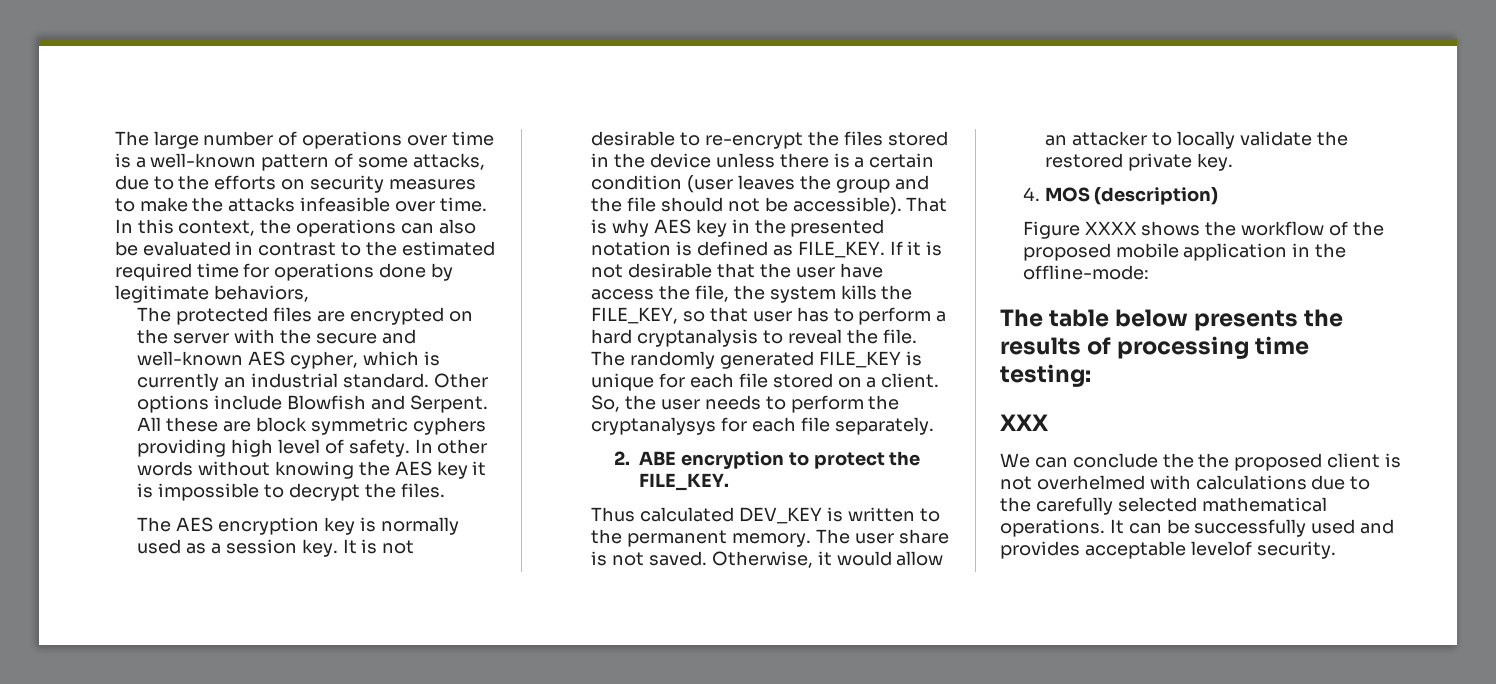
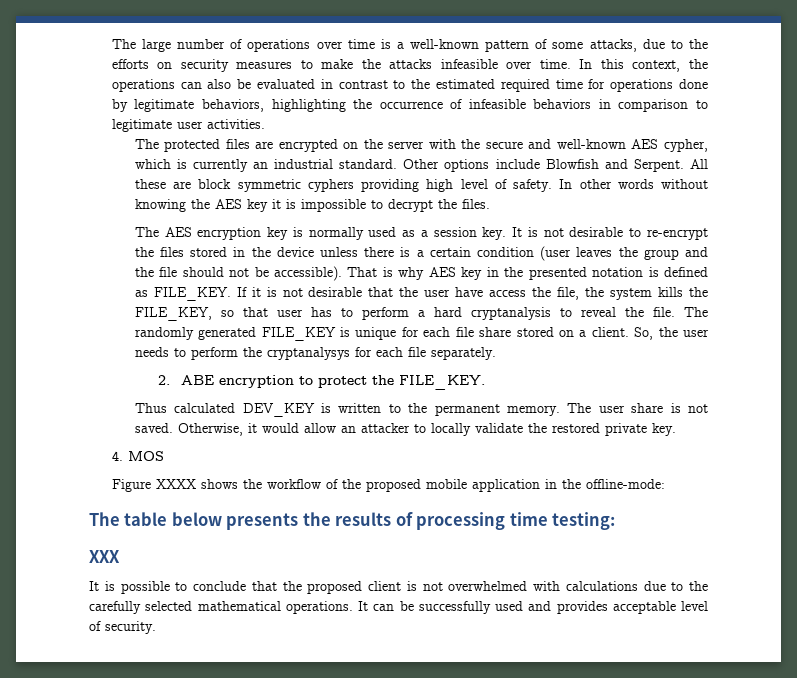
- In this context, the operations can also be evaluated in contrast to the estimated required time for operations done by legitimate behaviors,
+ In this context, the operations can also be evaluated in contrast to the estimated required time for operations done by legitimate behaviors, highlighting the occurrence of infeasible behaviors in comparison to legitimate user activities.
- The randomly generated FILE_KEY is unique for each file stored on a client.
+ The randomly generated FILE_KEY is unique for each file share stored on a client.
- 4. MOS (description)
+ 4. MOS
- We can conclude the the proposed client is not overhelmed with calculations due to the carefully selected mathematical operations.
+ It is possible to conclude that the proposed client is not overwhelmed with calculations due to the carefully selected mathematical operations.
- It can be successfully used and provides acceptable levelof security.
+ It can be successfully used and provides acceptable level of security.

